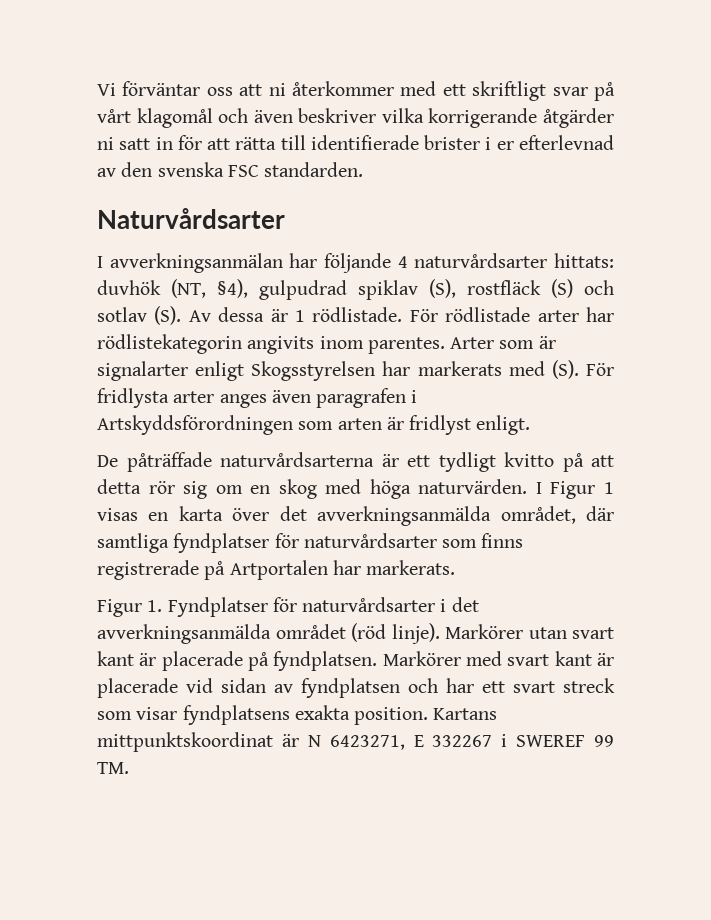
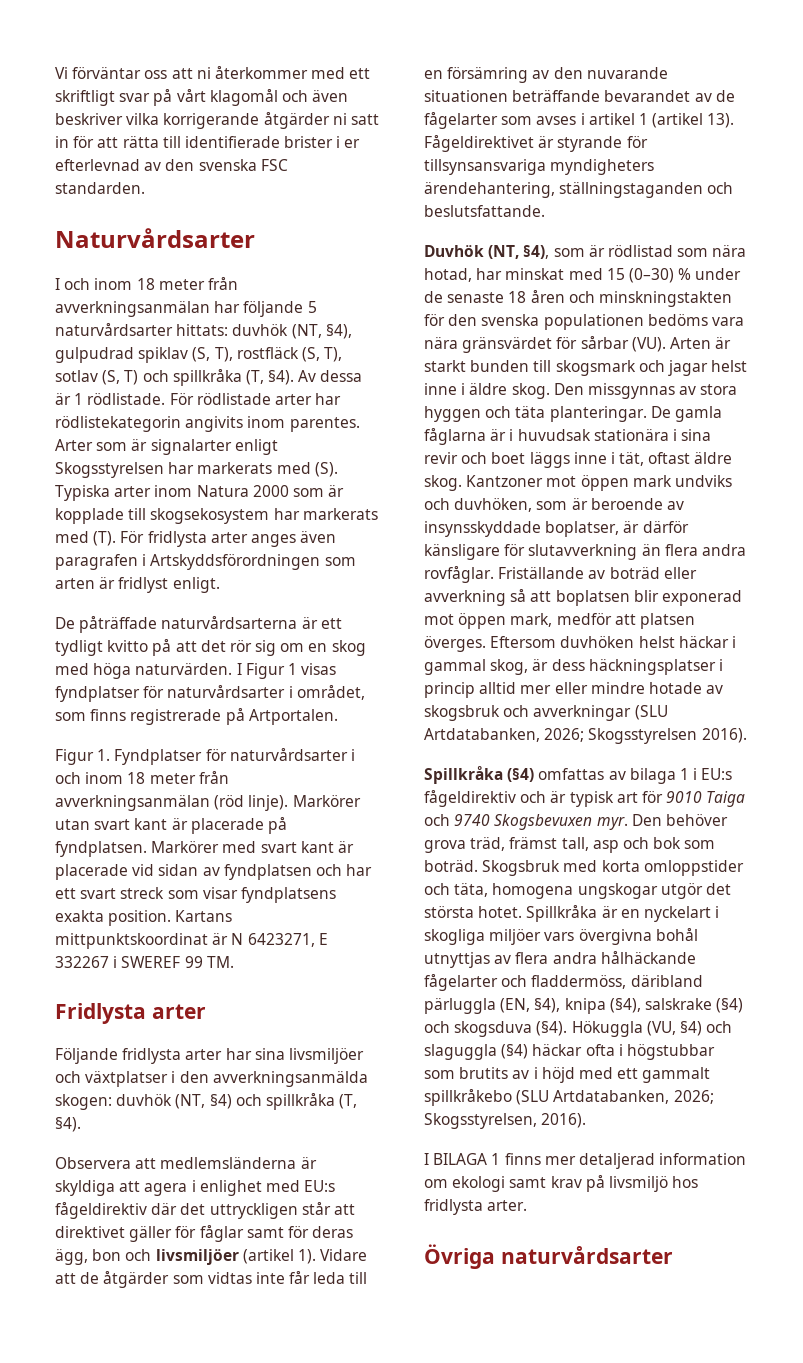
- I avverkningsanmälan har följande 4 naturvårdsarter hittats: duvhök (NT, §4), gulpudrad spiklav (S), rostfläck (S) och sotlav (S). Av dessa är 1 rödlistade.
+ I och inom 18 meter från avverkningsanmälan har följande 5 naturvårdsarter hittats: duvhök (NT, §4), gulpudrad spiklav (S, T), rostfläck (S, T), sotlav (S, T) och spillkråka (T, §4). Av dessa är 1 rödlistade.
- Arter som är signalarter enligt Skogsstyrelsen har markerats med (S). För fridlysta arter anges även paragrafen i Artskyddsförordningen som arten är fridlyst enligt.
+ Arter som är signalarter enligt Skogsstyrelsen har markerats med (S). Typiska arter inom Natura 2000 som är kopplade till skogsekosystem har markerats med (T). För fridlysta arter anges även paragrafen i Artskyddsförordningen som arten är fridlyst enligt.
- De påträffade naturvårdsarterna är ett tydligt kvitto på att detta rör sig om en skog med höga naturvärden.
+ De påträffade naturvårdsarterna är ett tydligt kvitto på att det rör sig om en skog med höga naturvärden.
- I Figur 1 visas en karta över det avverkningsanmälda området, där samtliga fyndplatser för naturvårdsarter som finns registrerade på Artportalen har markerats.
+ I Figur 1 visas fyndplatser för naturvårdsarter i området, som finns registrerade på Artportalen.
- Figur 1. Fyndplatser för naturvårdsarter i det avverkningsanmälda området (röd linje).
+ Figur 1. Fyndplatser för naturvårdsarter i och inom 18 meter från avverkningsanmälan (röd linje).
+ Fridlysta arter
+ Följande fridlysta arter har sina livsmiljöer och växtplatser i den avverkningsanmälda skogen: duvhök (NT, §4) och spillkråka (T, §4).
+ Observera att medlemsländerna är skyldiga att agera i enlighet med EU:s fågeldirektiv där det uttryckligen står att direktivet gäller för fåglar samt för deras ägg, bon och livsmiljöer (artikel 1). Vidare att de åtgärder som vidtas inte får leda till en försämring av den nuvarande situationen beträffande bevarandet av de fågelarter som avses i artikel 1 (artikel 13). Fågeldirektivet är styrande för tillsynsansvariga myndigheters ärendehantering, ställningstaganden och beslutsfattande.
+ Duvhök (NT, §4), som är rödlistad som nära hotad, har minskat med 15 (0–30) % under de senaste 18 åren och minskningstakten för den svenska populationen bedöms vara nära gränsvärdet för sårbar (VU). Arten är starkt bunden till skogsmark och jagar helst inne i äldre skog. Den missgynnas av stora hyggen och täta planteringar. De gamla fåglarna är i huvudsak stationära i sina revir och boet läggs inne i tät, oftast äldre skog. Kantzoner mot öppen mark undviks och duvhöken, som är beroende av insynsskyddade boplatser, är därför känsligare för slutavverkning än flera andra rovfåglar. Friställande av boträd eller avverkning så att boplatsen blir exponerad mot öppen mark, medför att platsen överges. Eftersom duvhöken helst häckar i gammal skog, är dess häckningsplatser i princip alltid mer eller mindre hotade av skogsbruk och avverkningar (SLU Artdatabanken, 2026; Skogsstyrelsen 2016).
+ Spillkråka (§4) omfattas av bilaga 1 i EU:s fågeldirektiv och är typisk art för 9010 Taiga och 9740 Skogsbevuxen myr. Den behöver grova träd, främst tall, asp och bok som boträd. Skogsbruk med korta omloppstider och täta, homogena ungskogar utgör det största hotet. Spillkråka är en nyckelart i skogliga miljöer vars övergivna bohål utnyttjas av flera andra hålhäckande fågelarter och fladdermöss, däribland pärluggla (EN, §4), knipa (§4), salskrake (§4) och skogsduva (§4). Hökuggla (VU, §4) och slaguggla (§4) häckar ofta i högstubbar som brutits av i höjd med ett gammalt spillkråkebo (SLU Artdatabanken, 2026; Skogsstyrelsen, 2016).
+ I BILAGA 1 finns mer detaljerad information om ekologi samt krav på livsmiljö hos fridlysta arter.
+ Övriga naturvårdsarter

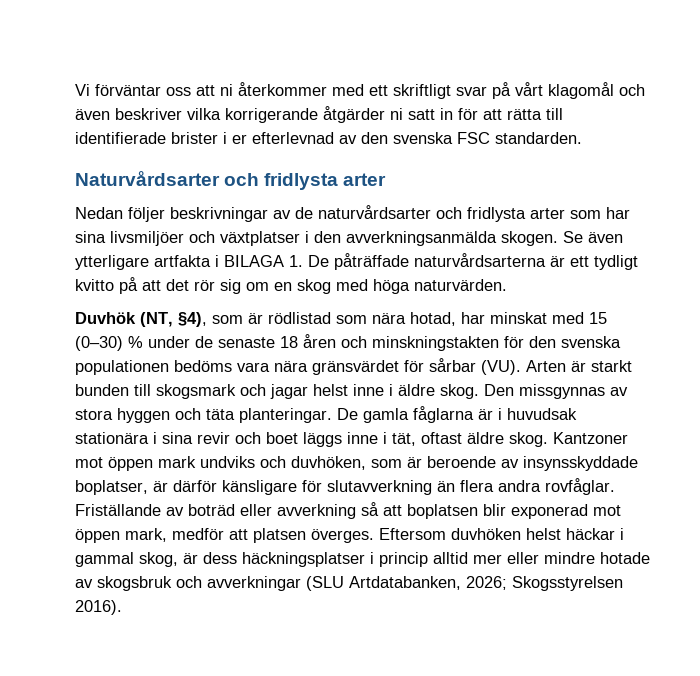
- Naturvårdsarter
- I och inom 18 meter från avverkningsanmälan har följande 5 naturvårdsarter hittats: duvhök (NT, §4), gulpudrad spiklav (S, T), rostfläck (S, T), sotlav (S, T) och spillkråka (T, §4). Av dessa är 1 rödlistade. För rödlistade arter har rödlistekategorin angivits inom parentes. Arter som är signalarter enligt Skogsstyrelsen har markerats med (S). Typiska arter inom Natura 2000 som är kopplade till skogsekosystem har markerats med (T). För fridlysta arter anges även paragrafen i Artskyddsförordningen som arten är fridlyst enligt.
- De påträffade naturvårdsarterna är ett tydligt kvitto på att det rör sig om en skog med höga naturvärden. I Figur 1 visas fyndplatser för naturvårdsarter i området, som finns registrerade på Artportalen.
- Figur 1. Fyndplatser för naturvårdsarter i och inom 18 meter från avverkningsanmälan (röd linje). Markörer utan svart kant är placerade på fyndplatsen. Markörer med svart kant är placerade vid sidan av fyndplatsen och har ett svart streck som visar fyndplatsens exakta position. Kartans mittpunktskoordinat är N 6423271, E 332267 i SWEREF 99 TM.
- Fridlysta arter
- Följande fridlysta arter har sina livsmiljöer och växtplatser i den avverkningsanmälda skogen: duvhök (NT, §4) och spillkråka (T, §4).
- Observera att medlemsländerna är skyldiga att agera i enlighet med EU:s fågeldirektiv där det uttryckligen står att direktivet gäller för fåglar samt för deras ägg, bon och livsmiljöer (artikel 1). Vidare att de åtgärder som vidtas inte får leda till en försämring av den nuvarande situationen beträffande bevarandet av de fågelarter som avses i artikel 1 (artikel 13). Fågeldirektivet är styrande för tillsynsansvariga myndigheters ärendehantering, ställningstaganden och beslutsfattande.
+ Naturvårdsarter och fridlysta arter
+ Nedan följer beskrivningar av de naturvårdsarter och fridlysta arter som har sina livsmiljöer och växtplatser i den avverkningsanmälda skogen. Se även ytterligare artfakta i BILAGA 1. De påträffade naturvårdsarterna är ett tydligt kvitto på att det rör sig om en skog med höga naturvärden.
- Spillkråka (§4) omfattas av bilaga 1 i EU:s fågeldirektiv och är typisk art för 9010 Taiga och 9740 Skogsbevuxen myr. Den behöver grova träd, främst tall, asp och bok som boträd. Skogsbruk med korta omloppstider och täta, homogena ungskogar utgör det största hotet. Spillkråka är en nyckelart i skogliga miljöer vars övergivna bohål utnyttjas av flera andra hålhäckande fågelarter och fladdermöss, däribland pärluggla (EN, §4), knipa (§4), salskrake (§4) och skogsduva (§4). Hökuggla (VU, §4) och slaguggla (§4) häckar ofta i högstubbar som brutits av i höjd med ett gammalt spillkråkebo (SLU Artdatabanken, 2026; Skogsstyrelsen, 2016).
- I BILAGA 1 finns mer detaljerad information om ekologi samt krav på livsmiljö hos fridlysta arter.
- Övriga naturvårdsarter

